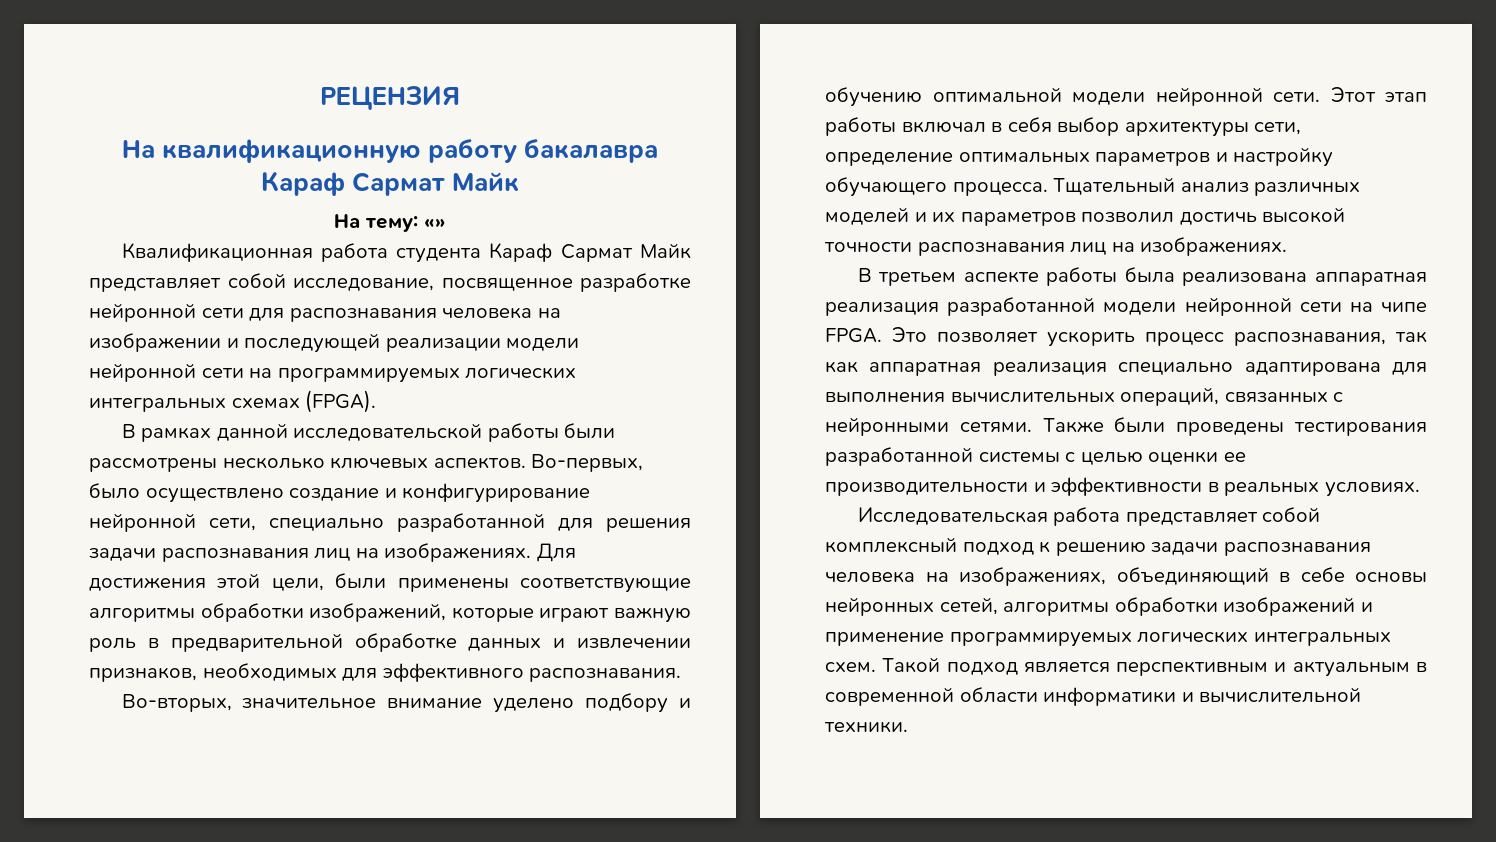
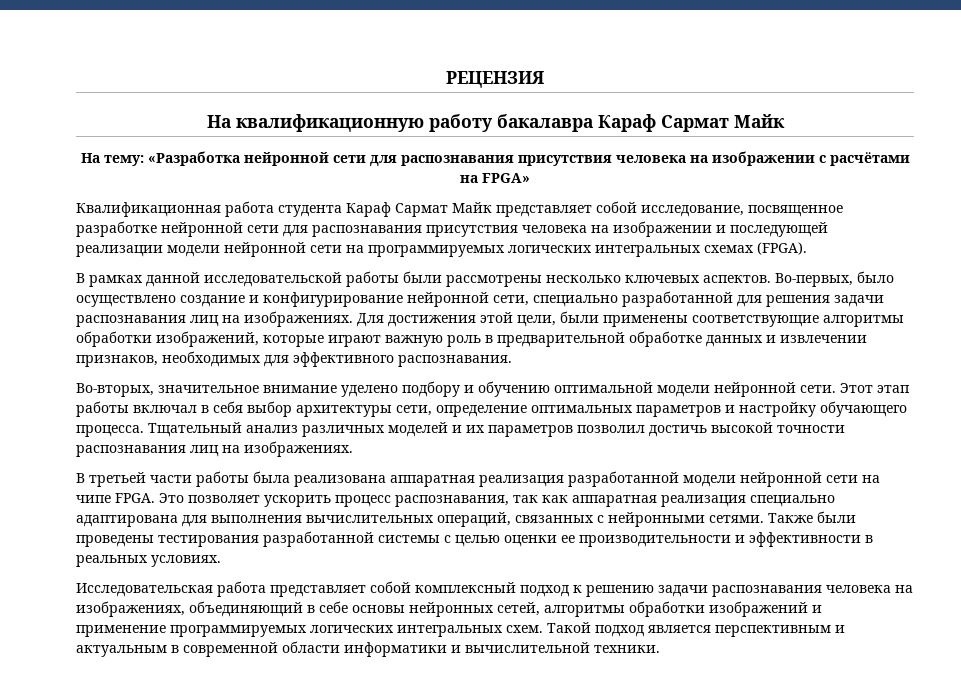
- На тему: «»
+ На тему: «Разработка нейронной сети для распознавания присутствия человека на изображении с расчётами на FPGA»
- Квалификационная работа студента Караф Сармат Майк представляет собой исследование, посвященное разработке нейронной сети для распознавания человека на изображении и последующей реализации модели нейронной сети на программируемых логических интегральных схемах (FPGA).
+ Квалификационная работа студента Караф Сармат Майк представляет собой исследование, посвященное разработке нейронной сети для распознавания присутствия человека на изображении и последующей реализации модели нейронной сети на программируемых логических интегральных схемах (FPGA).
- В третьем аспекте работы была реализована аппаратная реализация разработанной модели нейронной сети на чипе FPGA.
+ В третьей части работы была реализована аппаратная реализация разработанной модели нейронной сети на чипе FPGA.

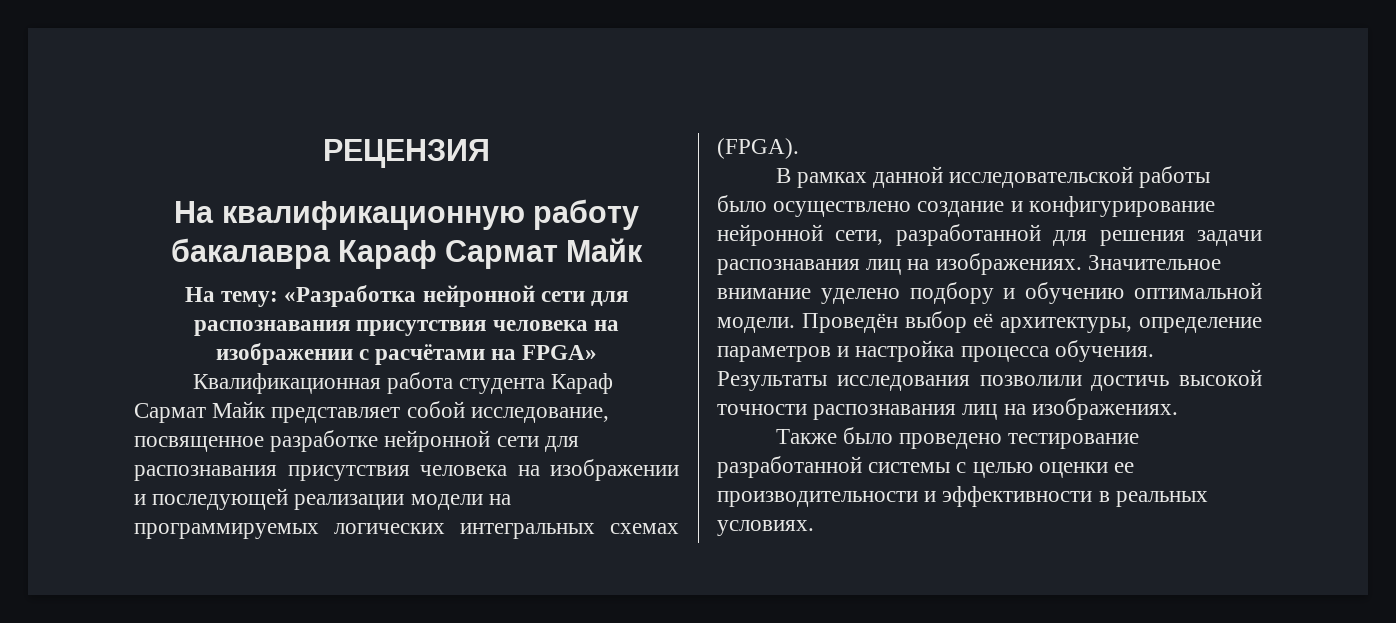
- Квалификационная работа студента Караф Сармат Майк представляет собой исследование, посвященное разработке нейронной сети для распознавания присутствия человека на изображении и последующей реализации модели нейронной сети на программируемых логических интегральных схемах (FPGA).
+ Квалификационная работа студента Караф Сармат Майк представляет собой исследование, посвященное разработке нейронной сети для распознавания присутствия человека на изображении и последующей реализации модели на программируемых логических интегральных схемах (FPGA).
- В рамках данной исследовательской работы были рассмотрены несколько ключевых аспектов. Во-первых, было осуществлено создание и конфигурирование нейронной сети, специально разработанной для решения задачи распознавания лиц на изображениях.
+ В рамках данной исследовательской работы было осуществлено создание и конфигурирование нейронной сети, разработанной для решения задачи распознавания лиц на изображениях.
- Для достижения этой цели, были применены соответствующие алгоритмы обработки изображений, которые играют важную роль в предварительной обработке данных и извлечении признаков, необходимых для эффективного распознавания.
- Во-вторых, значительное внимание уделено подбору и обучению оптимальной модели нейронной сети. Этот этап работы включал в себя выбор архитектуры сети, определение оптимальных параметров и настройку обучающего процесса. Тщательный анализ различных моделей и их параметров позволил достичь высокой точности распознавания лиц на изображениях.
+ Значительное внимание уделено подбору и обучению оптимальной модели. Проведён выбор её архитектуры, определение параметров и настройка процесса обучения. Результаты исследования позволили достичь высокой точности распознавания лиц на изображениях.
- В третьей части работы была реализована аппаратная реализация разработанной модели нейронной сети на чипе FPGA. Это позволяет ускорить процесс распознавания, так как аппаратная реализация специально адаптирована для выполнения вычислительных операций, связанных с нейронными сетями. Также были проведены тестирования разработанной системы с целью оценки ее производительности и эффективности в реальных условиях.
+ Также было проведено тестирование разработанной системы с целью оценки ее производительности и эффективности в реальных условиях.
- Исследовательская работа представляет собой комплексный подход к решению задачи распознавания человека на изображениях, объединяющий в себе основы нейронных сетей, алгоритмы обработки изображений и применение программируемых логических интегральных схем. Такой подход является перспективным и актуальным в современной области информатики и вычислительной техники.

